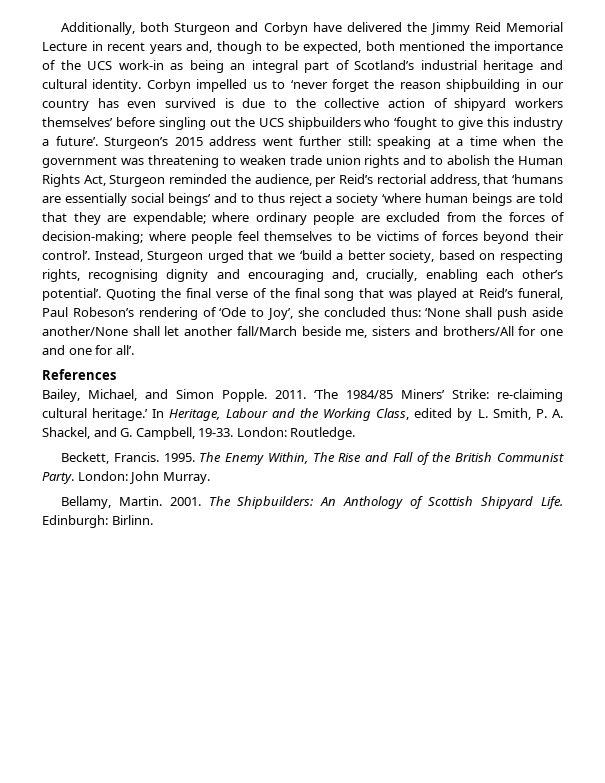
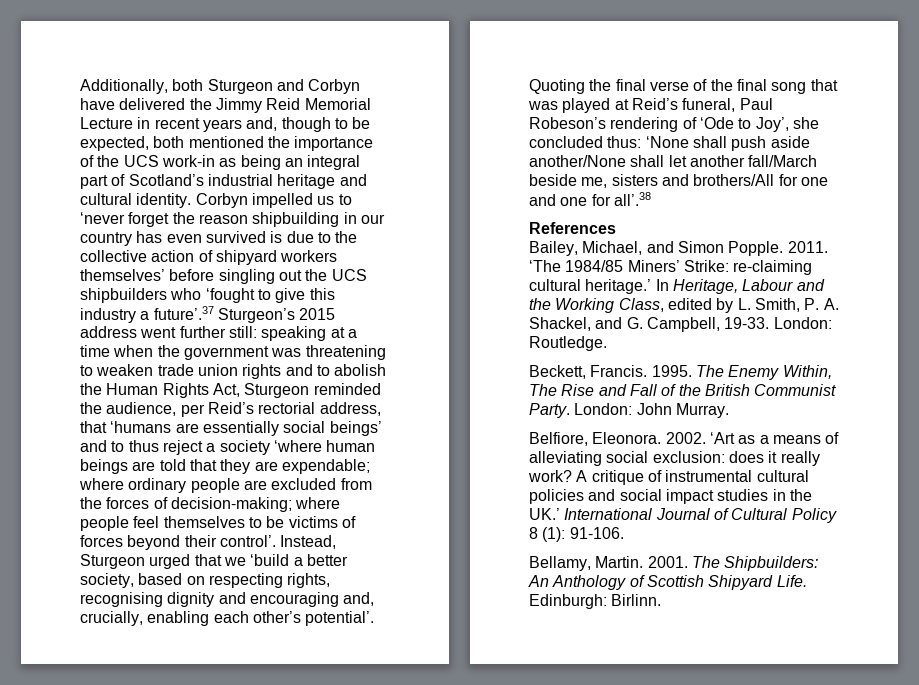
- Corbyn impelled us to ‘never forget the reason shipbuilding in our country has even survived is due to the collective action of shipyard workers themselves’ before singling out the UCS shipbuilders who ‘fought to give this industry a future’. Sturgeon’s 2015 address went further still:
+ Corbyn impelled us to ‘never forget the reason shipbuilding in our country has even survived is due to the collective action of shipyard workers themselves’ before singling out the UCS shipbuilders who ‘fought to give this industry a future’.37 Sturgeon’s 2015 address went further still:
- Quoting the final verse of the final song that was played at Reid’s funeral, Paul Robeson’s rendering of ‘Ode to Joy’, she concluded thus: ‘None shall push aside another/None shall let another fall/March beside me, sisters and brothers/All for one and one for all’.
+ Quoting the final verse of the final song that was played at Reid’s funeral, Paul Robeson’s rendering of ‘Ode to Joy’, she concluded thus: ‘None shall push aside another/None shall let another fall/March beside me, sisters and brothers/All for one and one for all’.38
+ Belfiore, Eleonora. 2002. ‘Art as a means of alleviating social exclusion: does it really work? A critique of instrumental cultural policies and social impact studies in the UK.’ International Journal of Cultural Policy 8 (1): 91-106.

